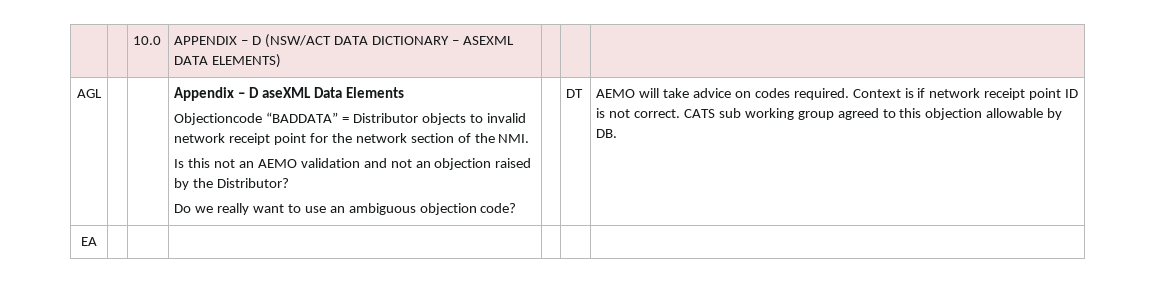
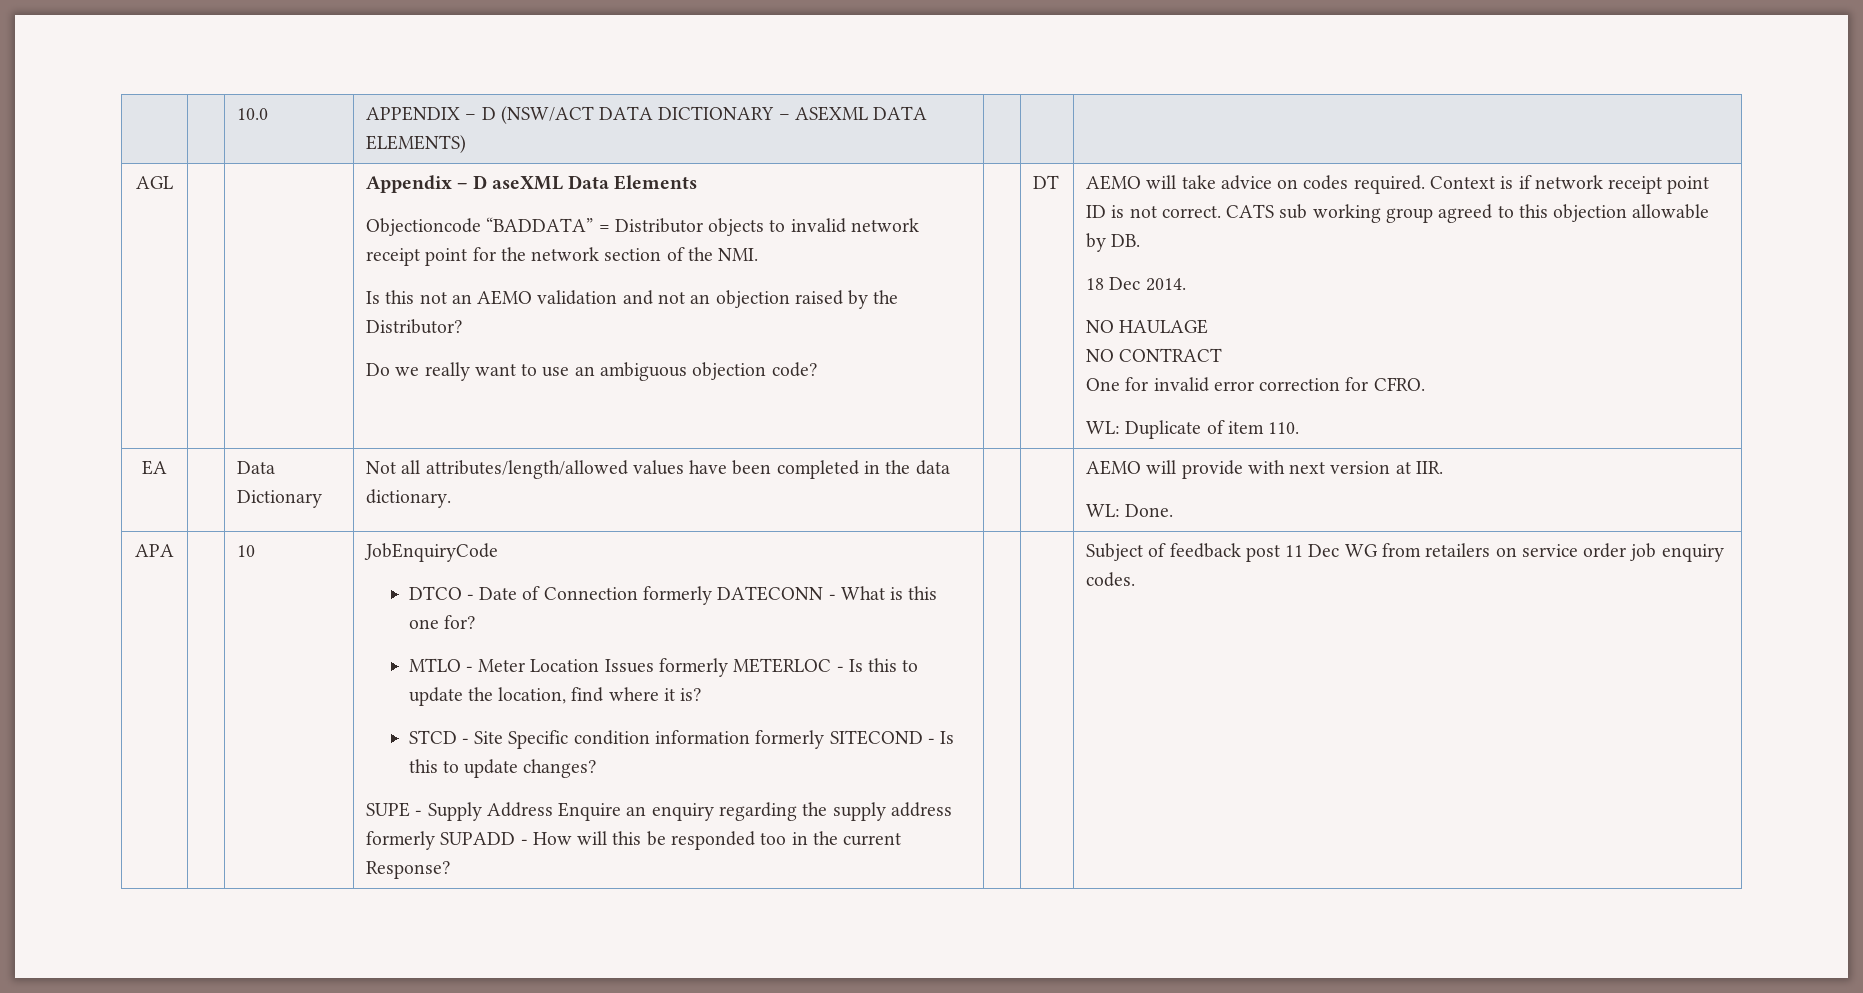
- EA | | | | | |
+ 18 Dec 2014.
+ NO HAULAGE
+ NO CONTRACT
+ One for invalid error correction for CFRO.
+ WL: Duplicate of item 110.
+ EA | | Data Dictionary | Not all attributes/length/allowed values have been completed in the data dictionary. | | | AEMO will provide with next version at IIR.
+ WL: Done.
+ APA | | 10 | JobEnquiryCode
+ DTCO - Date of Connection formerly DATECONN - What is this one for?
+ MTLO - Meter Location Issues formerly METERLOC - Is this to update the location, find where it is?
+ STCD - Site Specific condition information formerly SITECOND - Is this to update changes?
+ SUPE - Supply Address Enquire an enquiry regarding the supply address formerly SUPADD - How will this be responded too in the current Response? | | | Subject of feedback post 11 Dec WG from retailers on service order job enquiry codes.

